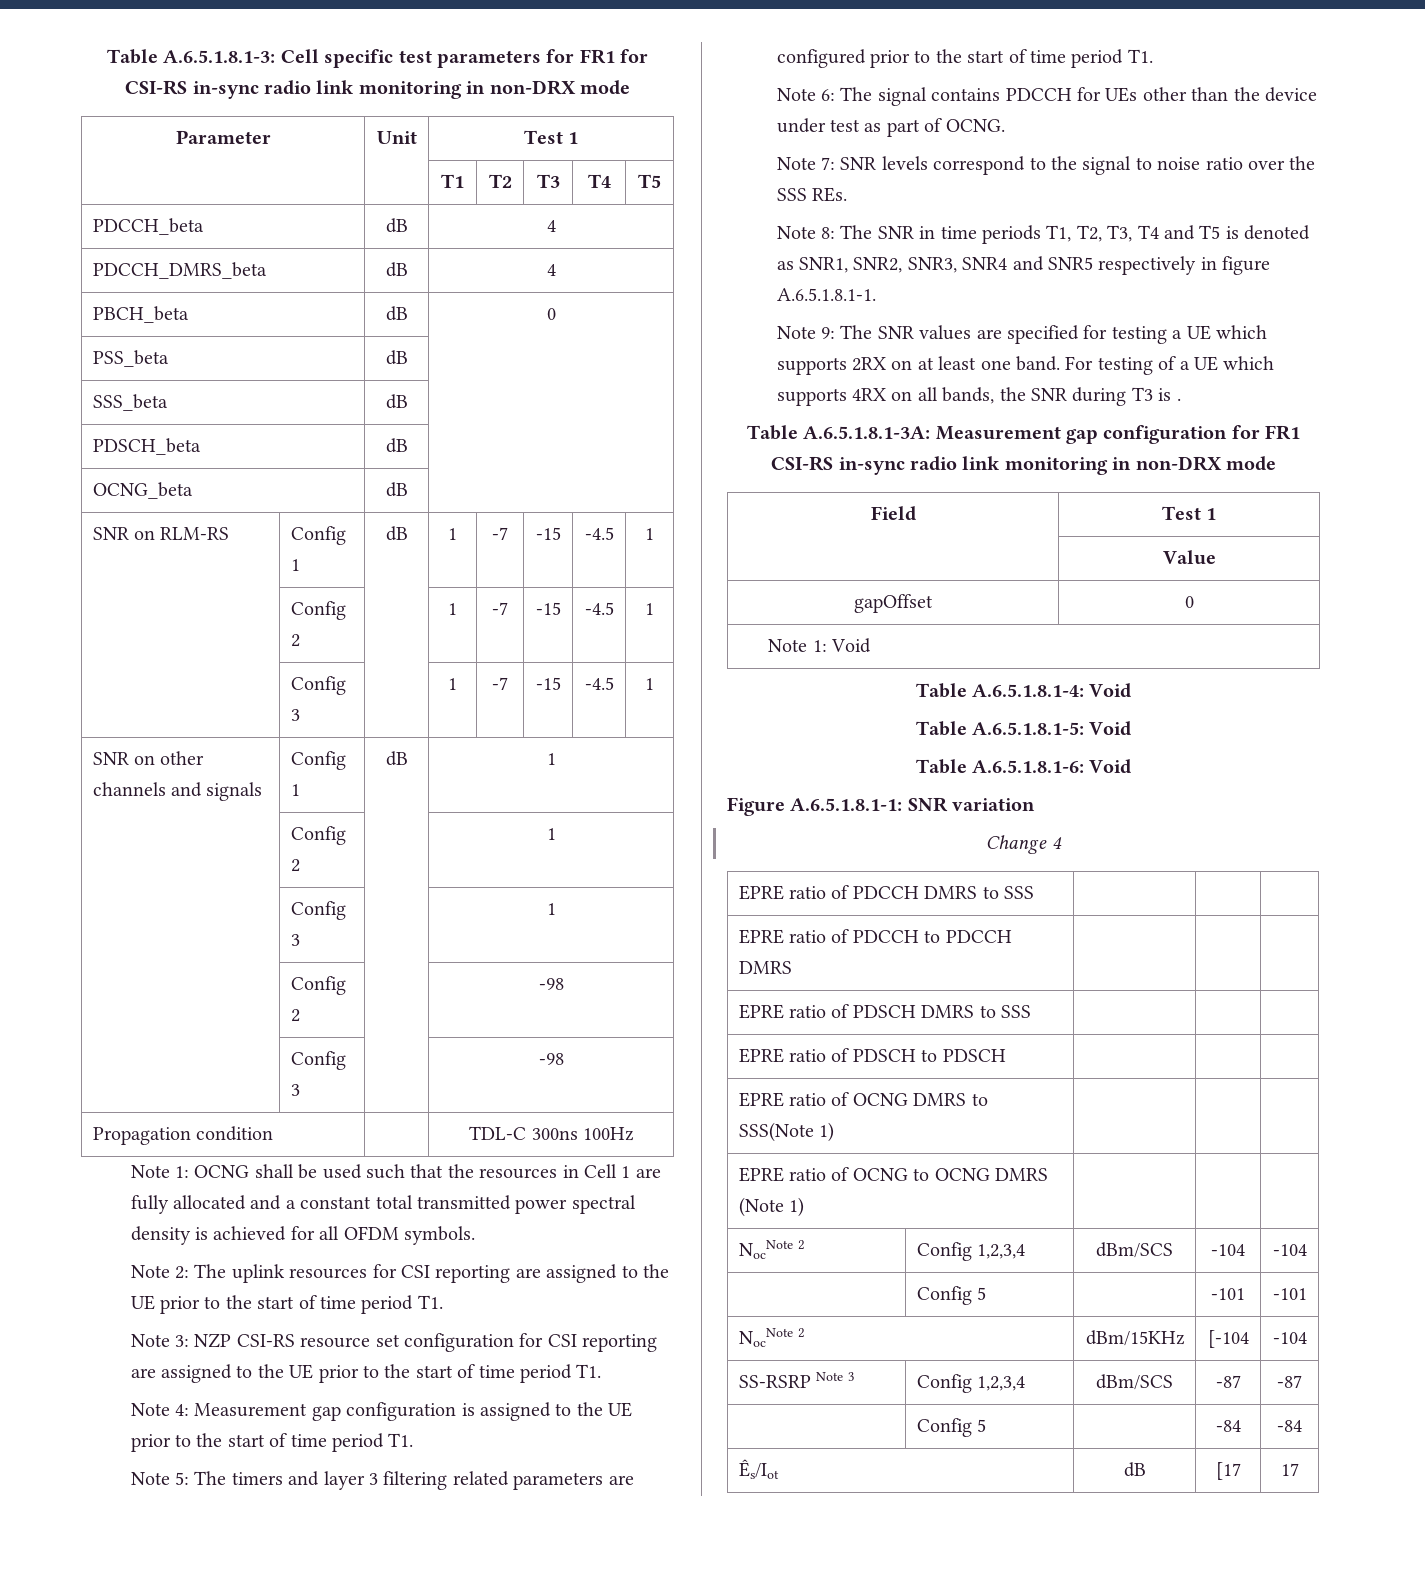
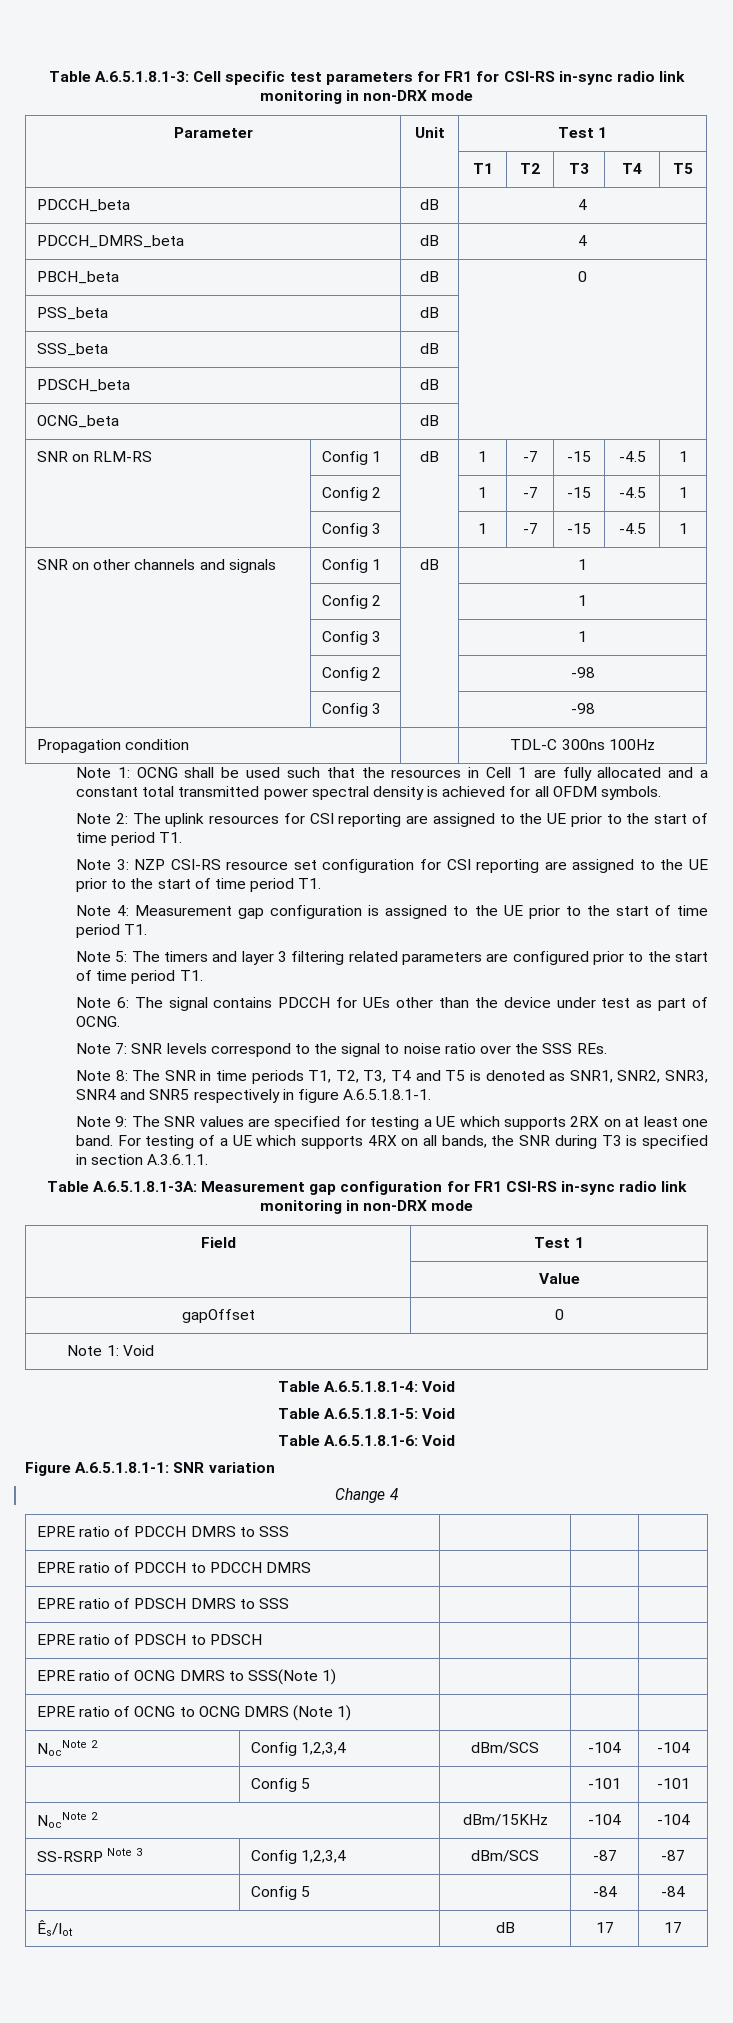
- For testing of a UE which supports 4RX on all bands, the SNR during T3 is .
+ For testing of a UE which supports 4RX on all bands, the SNR during T3 is specified in section A.3.6.1.1.
- NocNote 2 | dBm/15KHz | [-104 | -104
+ NocNote 2 | dBm/15KHz | -104 | -104
- Ês/Iot | dB | [17 | 17
+ Ês/Iot | dB | 17 | 17

